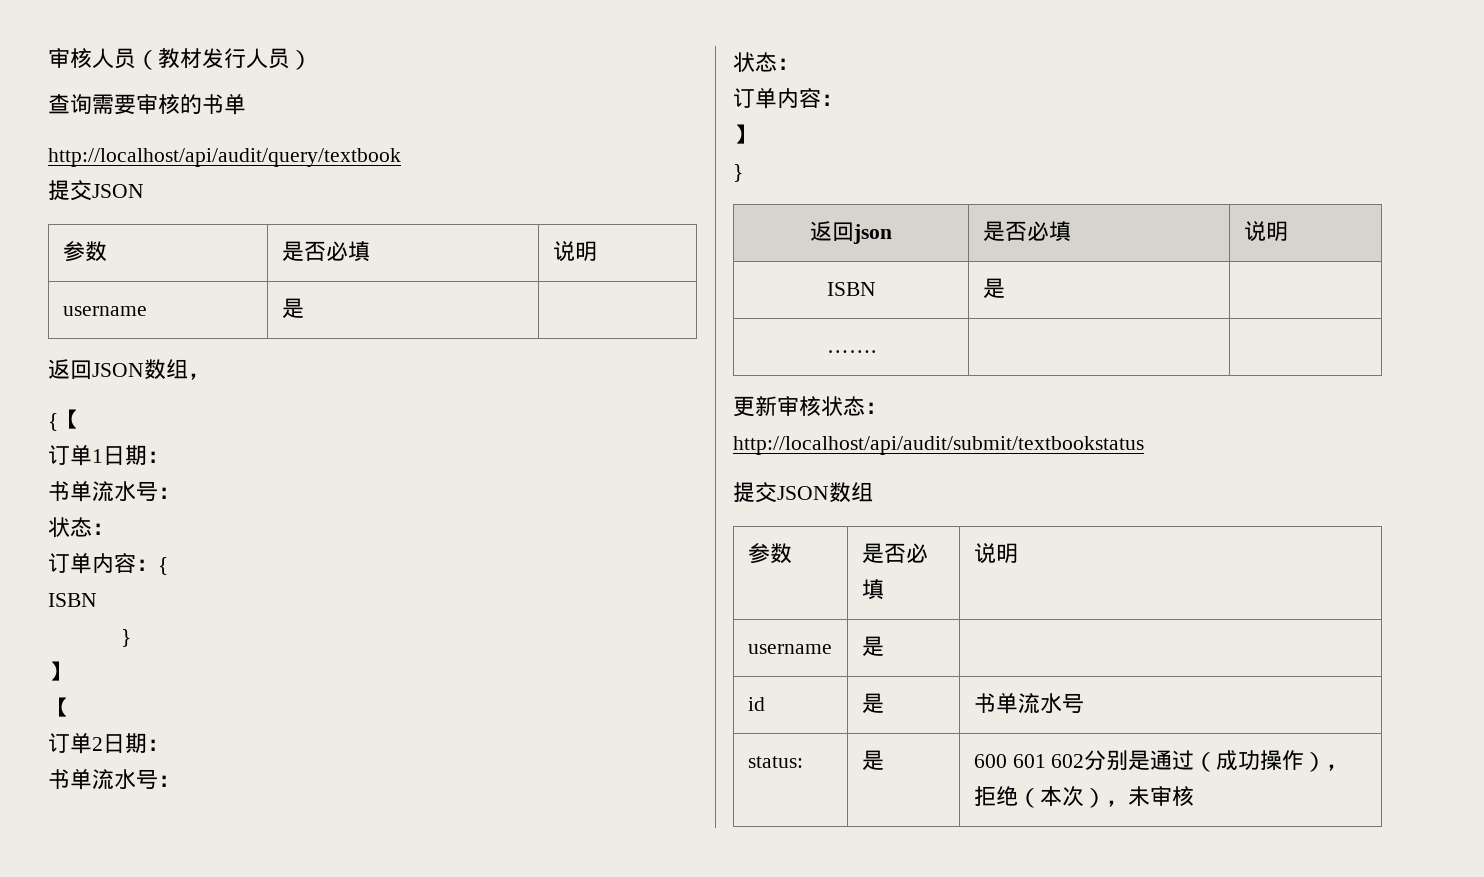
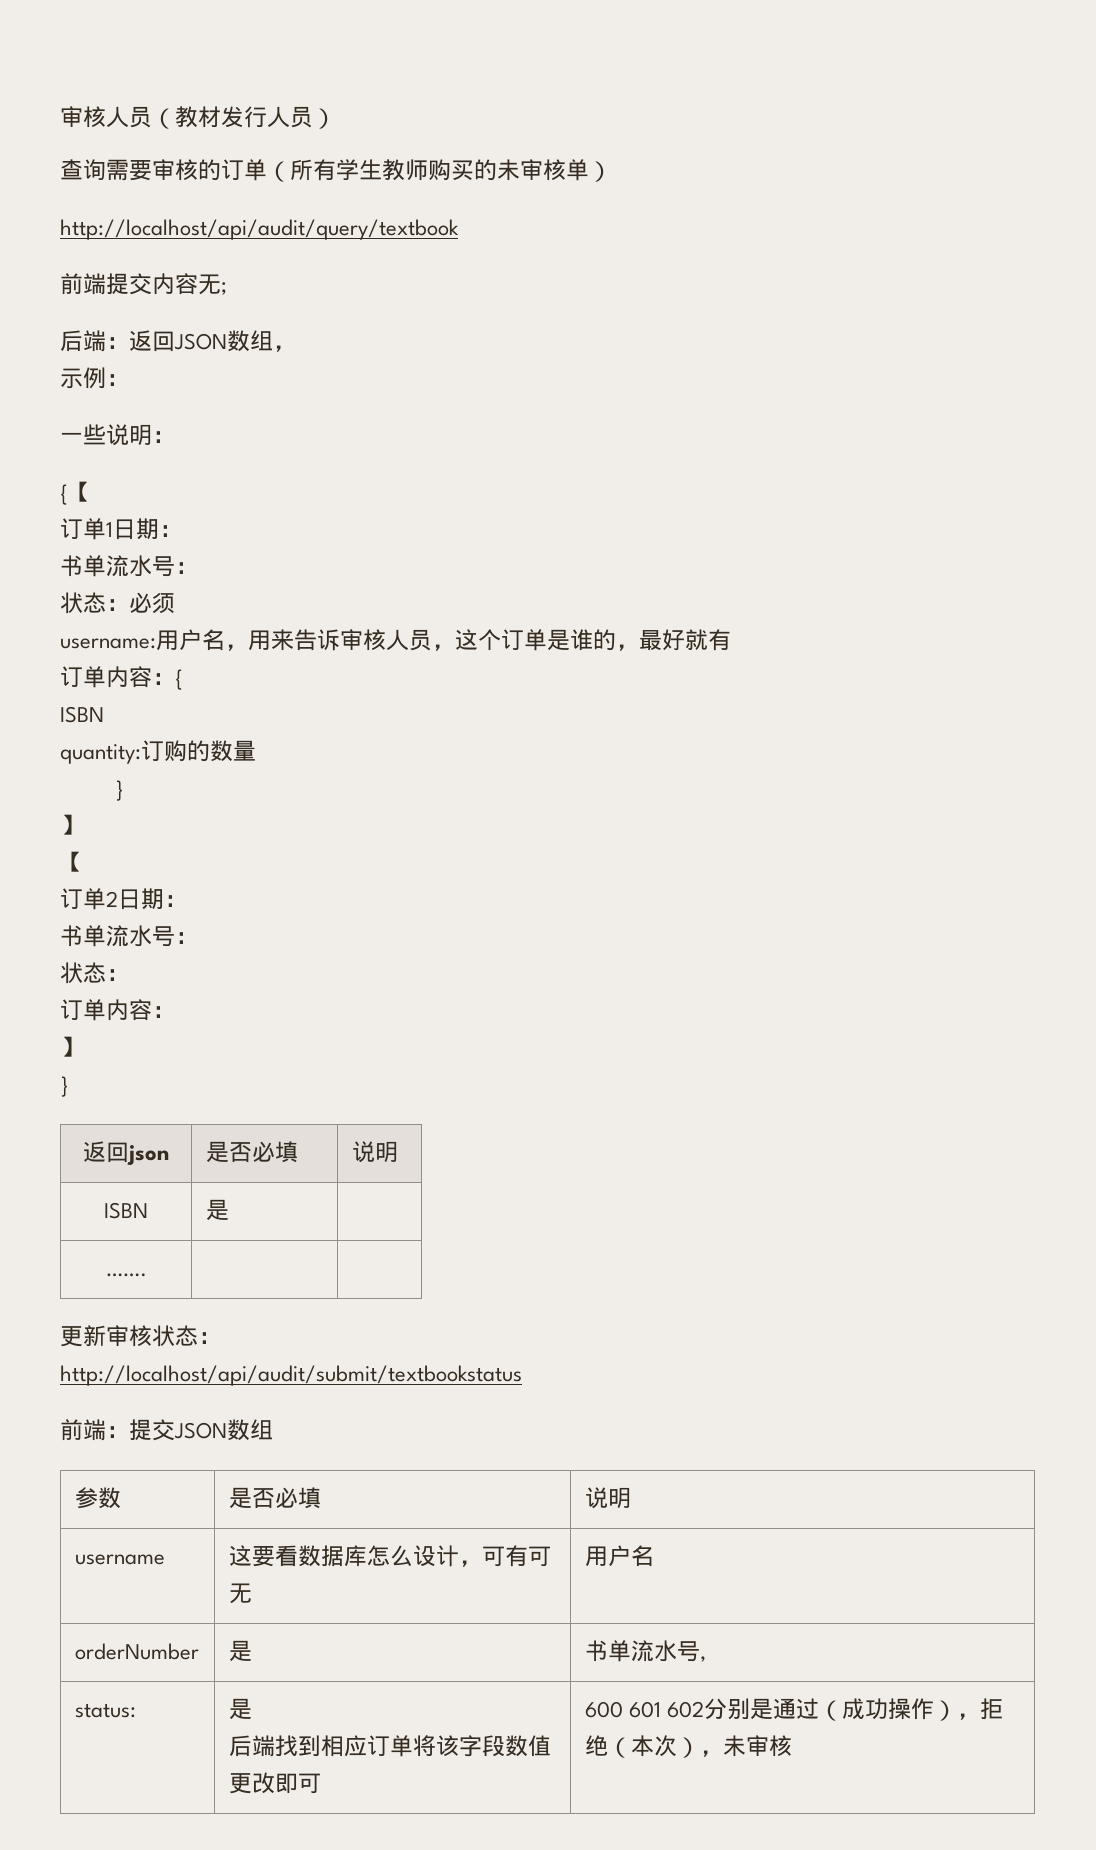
- 查询需要审核的书单
+ 查询需要审核的订单（所有学生教师购买的未审核单）
  http://localhost/api/audit/query/textbook
- 提交JSON
- 参数 | 是否必填 | 说明
- username | 是 |
- 返回JSON数组，
+ 前端提交内容无;
+ 后端：返回JSON数组，
+ 示例：
+ 一些说明：
  订单1日期：
  书单流水号：
- 状态：
+ 状态：必须
+ username:用户名，用来告诉审核人员，这个订单是谁的，最好就有
+ quantity:订购的数量
- 提交JSON数组
+ 前端：提交JSON数组
  参数 | 是否必填 | 说明
- username | 是 |
- id | 是 | 书单流水号
+ username | 这要看数据库怎么设计，可有可无 | 用户名
+ orderNumber | 是 | 书单流水号,
- status: | 是 | 600 601 602分别是通过（成功操作），拒绝（本次），未审核
+ status: | 是
+ 后端找到相应订单将该字段数值更改即可 | 600 601 602分别是通过（成功操作），拒绝（本次），未审核

